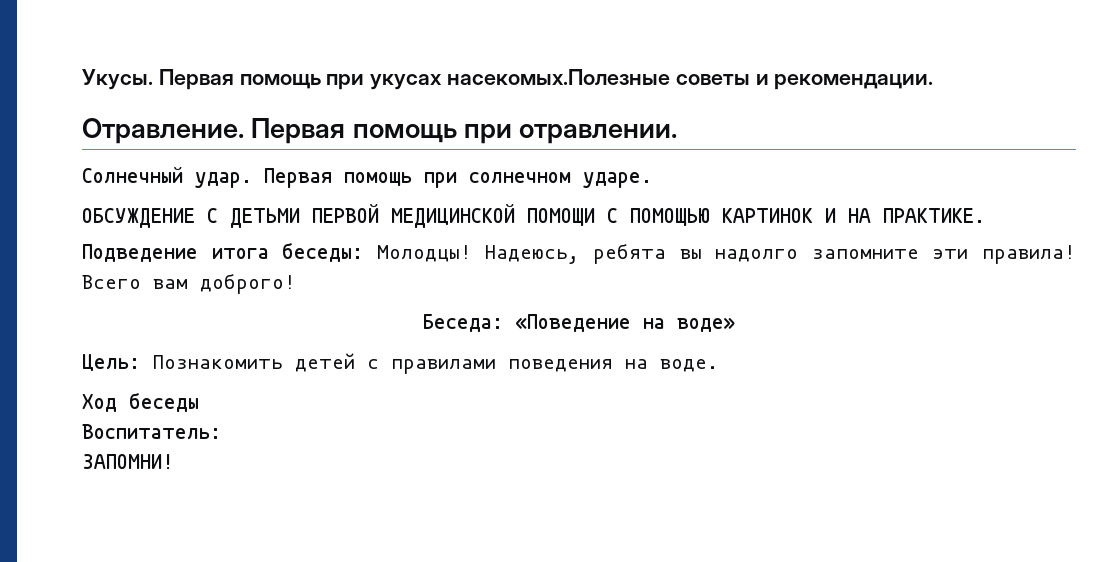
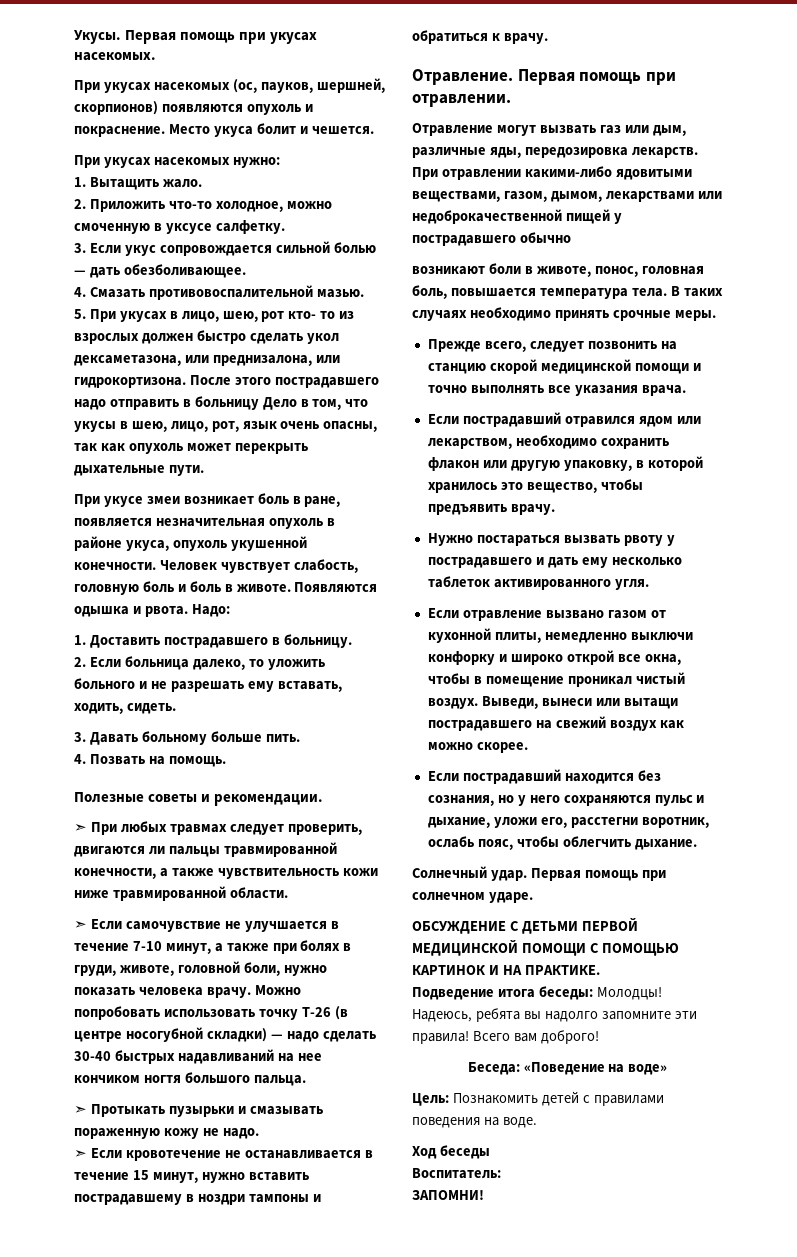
- Первая помощь при укусах насекомых.Полезные советы и рекомендации.
+ Первая помощь при укусах насекомых.
+ При укусах насекомых (ос, пауков, шершней, скорпионов) появляются опухоль и покраснение. Место укуса болит и чешется.
+ При укусах насекомых нужно:
+ 1. Вытащить жало.
+ 2. Приложить что-то холодное, можно смоченную в уксусе салфетку.
+ 3. Если укус сопровождается сильной болью — дать обезболивающее.
+ 4. Смазать противовоспалительной мазью.
+ 5. При укусах в лицо, шею, рот кто- то из взрослых должен быстро сделать укол дексаметазона, или преднизалона, или гидрокортизона. После этого пострадавшего надо отправить в больницу Дело в том, что укусы в шею, лицо, рот, язык очень опасны, так как опухоль может перекрыть дыхательные пути.
+ При укусе змеи возникает боль в ране, появляется незначительная опухоль в районе укуса, опухоль укушенной конечности. Человек чувствует слабость, головную боль и боль в животе. Появляются одышка и рвота. Надо:
+ 1. Доставить пострадавшего в больницу.
+ 2. Если больница далеко, то уложить больного и не разрешать ему вставать, ходить, сидеть.
+ 3. Давать больному больше пить.
+ 4. Позвать на помощь.
+ Полезные советы и рекомендации.
+ ➣ При любых травмах следует проверить, двигаются ли пальцы травмированной конечности, а также чувствительность кожи ниже травмированной области.
+ ➣ Если самочувствие не улучшается в течение 7-10 минут, а также при болях в груди, животе, головной боли, нужно показать человека врачу. Можно попробовать использовать точку Т-26 (в центре носогубной складки) — надо сделать 30-40 быстрых надавливаний на нее кончиком ногтя большого пальца.
+ ➣ Протыкать пузырьки и смазывать пораженную кожу не надо.
+ ➣ Если кровотечение не останавливается в течение 15 минут, нужно вставить пострадавшему в ноздри тампоны и обратиться к врачу.
+ Отравление могут вызвать газ или дым, различные яды, передозировка лекарств. При отравлении какими-либо ядовитыми веществами, газом, дымом, лекарствами или недоброкачественной пищей у пострадавшего обычно
+ возникают боли в животе, понос, головная боль, повышается температура тела. В таких случаях необходимо принять срочные меры.
+ Прежде всего, следует позвонить на станцию скорой медицинской помощи и точно выполнять все указания врача.
+ Если пострадавший отравился ядом или лекарством, необходимо сохранить флакон или другую упаковку, в которой хранилось это вещество, чтобы предъявить врачу.
+ Нужно постараться вызвать рвоту у пострадавшего и дать ему несколько таблеток активированного угля.
+ Если отравление вызвано газом от кухонной плиты, немедленно выключи конфорку и широко открой все окна, чтобы в помещение проникал чистый воздух. Выведи, вынеси или вытащи пострадавшего на свежий воздух как можно скорее.
+ Если пострадавший находится без сознания, но у него сохраняются пульс и дыхание, уложи его, расстегни воротник, ослабь пояс, чтобы облегчить дыхание.

